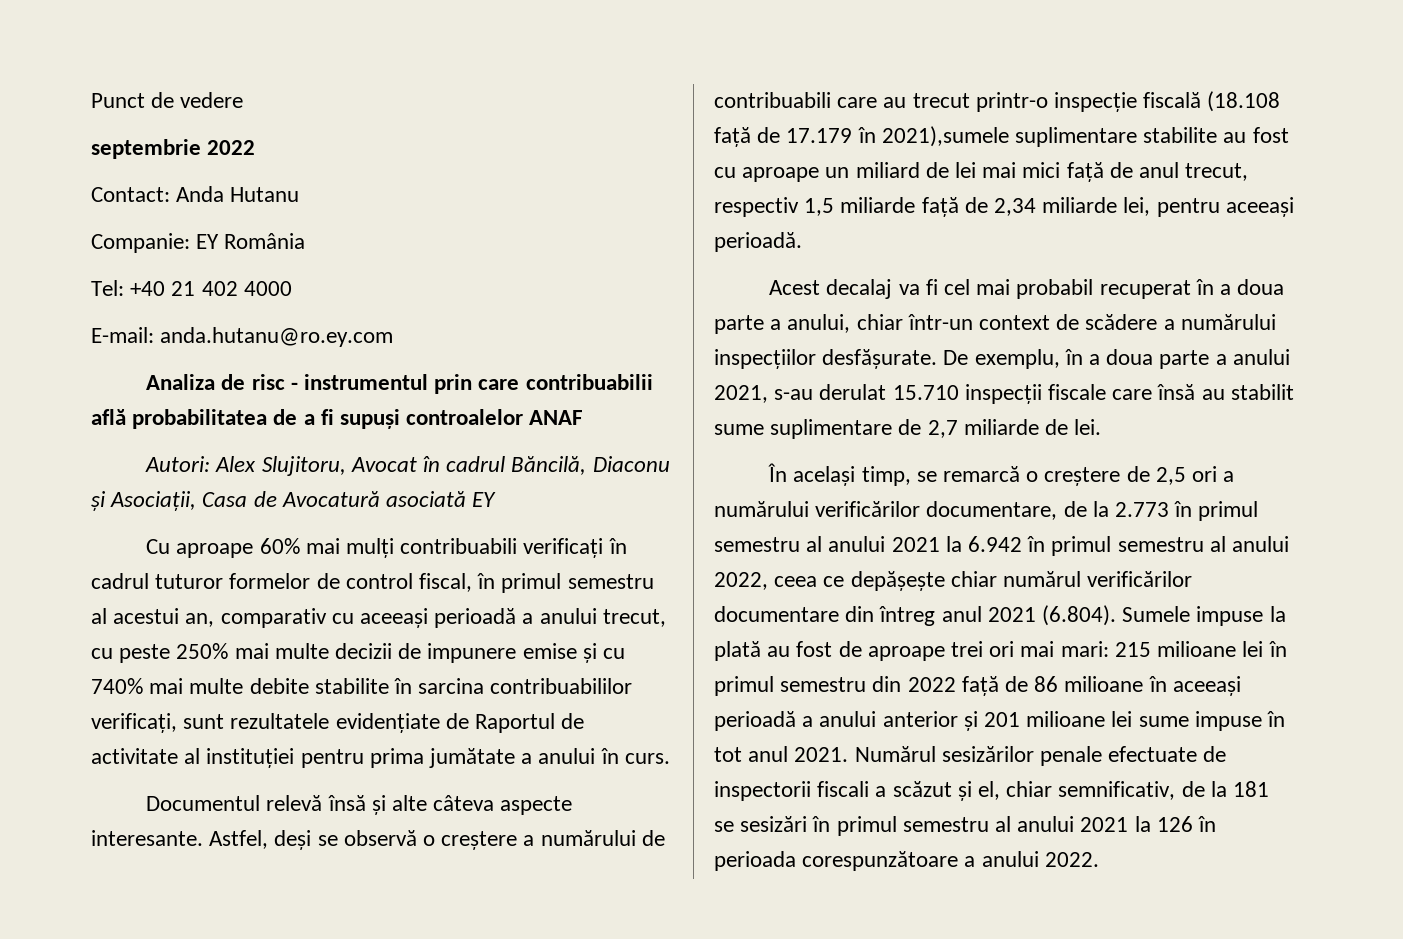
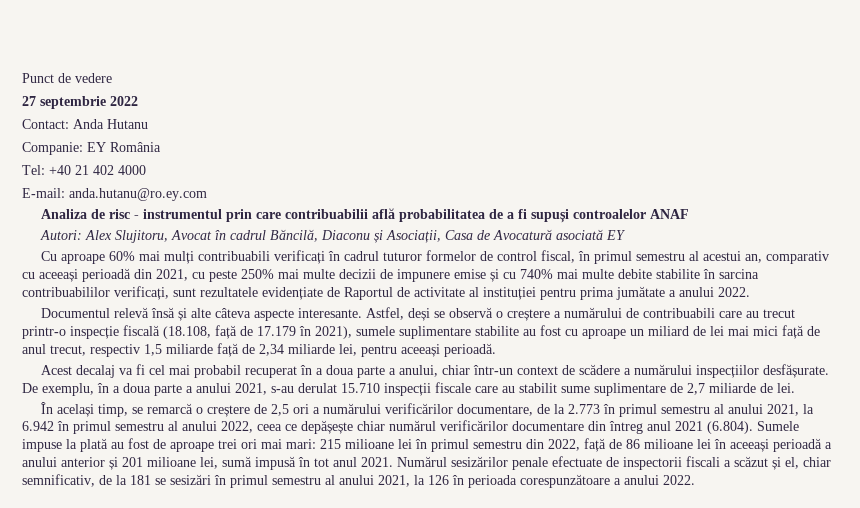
- septembrie 2022
+ 27 septembrie 2022
- Cu aproape 60% mai mulți contribuabili verificați în cadrul tuturor formelor de control fiscal, în primul semestru al acestui an, comparativ cu aceeași perioadă a anului trecut, cu peste 250% mai multe decizii de impunere emise și cu 740% mai multe debite stabilite în sarcina contribuabililor verificați, sunt rezultatele evidențiate de Raportul de activitate al instituției pentru prima jumătate a anului în curs.
+ Cu aproape 60% mai mulți contribuabili verificați în cadrul tuturor formelor de control fiscal, în primul semestru al acestui an, comparativ cu aceeași perioadă din 2021, cu peste 250% mai multe decizii de impunere emise și cu 740% mai multe debite stabilite în sarcina contribuabililor verificați, sunt rezultatele evidențiate de Raportul de activitate al instituției pentru prima jumătate a anului 2022.
- Astfel, deși se observă o creștere a numărului de contribuabili care au trecut printr-o inspecție fiscală (18.108 față de 17.179 în 2021),sumele suplimentare stabilite au fost cu aproape un miliard de lei mai mici față de anul trecut, respectiv 1,5 miliarde față de 2,34 miliarde lei, pentru aceeași perioadă.
+ Astfel, deși se observă o creștere a numărului de contribuabili care au trecut printr-o inspecție fiscală (18.108, față de 17.179 în 2021), sumele suplimentare stabilite au fost cu aproape un miliard de lei mai mici față de anul trecut, respectiv 1,5 miliarde față de 2,34 miliarde lei, pentru aceeași perioadă.
- De exemplu, în a doua parte a anului 2021, s-au derulat 15.710 inspecții fiscale care însă au stabilit sume suplimentare de 2,7 miliarde de lei.
+ De exemplu, în a doua parte a anului 2021, s-au derulat 15.710 inspecții fiscale care au stabilit sume suplimentare de 2,7 miliarde de lei.
- În același timp, se remarcă o creștere de 2,5 ori a numărului verificărilor documentare, de la 2.773 în primul semestru al anului 2021 la 6.942 în primul semestru al anului 2022, ceea ce depășește chiar numărul verificărilor documentare din întreg anul 2021 (6.804). Sumele impuse la plată au fost de aproape trei ori mai mari:
+ În același timp, se remarcă o creștere de 2,5 ori a numărului verificărilor documentare, de la 2.773 în primul semestru al anului 2021, la 6.942 în primul semestru al anului 2022, ceea ce depășește chiar numărul verificărilor documentare din întreg anul 2021 (6.804). Sumele impuse la plată au fost de aproape trei ori mai mari:
- 215 milioane lei în primul semestru din 2022 față de 86 milioane în aceeași perioadă a anului anterior și 201 milioane lei sume impuse în tot anul 2021.
+ 215 milioane lei în primul semestru din 2022, față de 86 milioane lei în aceeași perioadă a anului anterior și 201 milioane lei, sumă impusă în tot anul 2021.
- Numărul sesizărilor penale efectuate de inspectorii fiscali a scăzut și el, chiar semnificativ, de la 181 se sesizări în primul semestru al anului 2021 la 126 în perioada corespunzătoare a anului 2022.
+ Numărul sesizărilor penale efectuate de inspectorii fiscali a scăzut și el, chiar semnificativ, de la 181 se sesizări în primul semestru al anului 2021, la 126 în perioada corespunzătoare a anului 2022.

